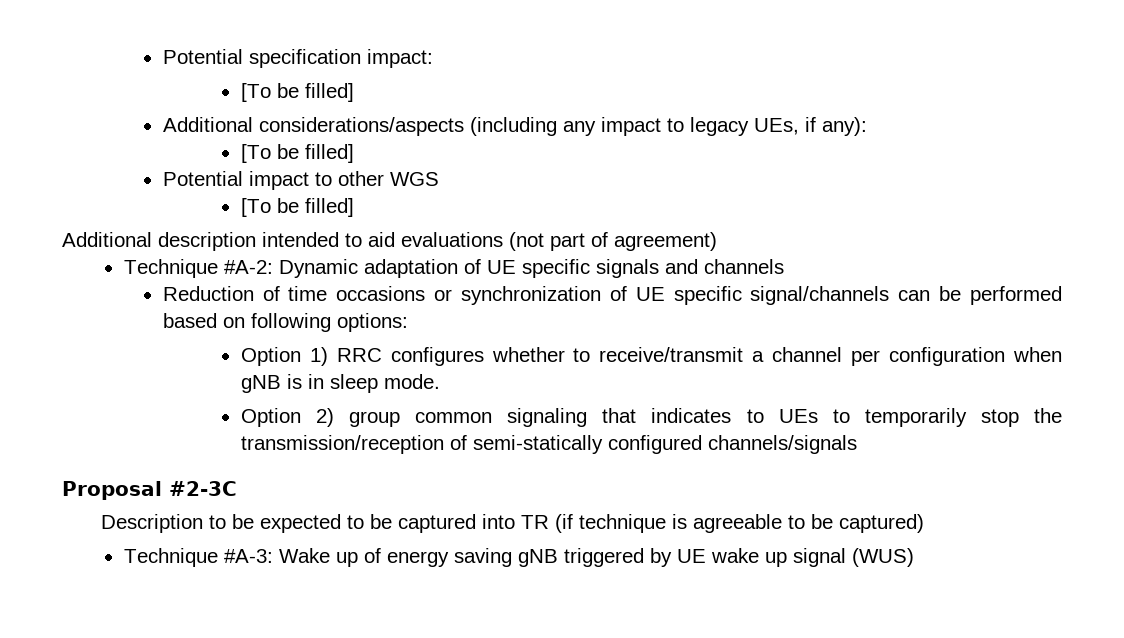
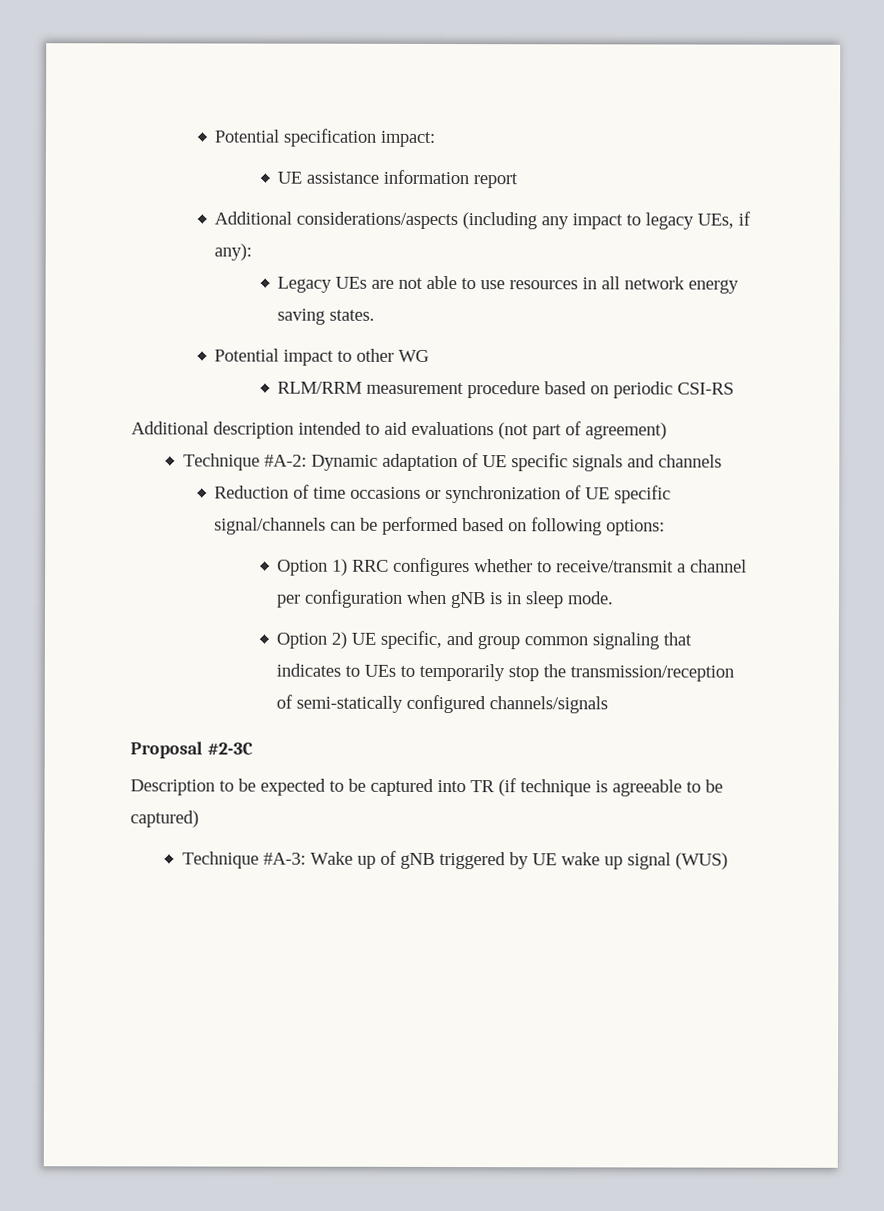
  Potential specification impact:
- [To be filled]
+ UE assistance information report
  Additional considerations/aspects (including any impact to legacy UEs, if any):
- [To be filled]
- Potential impact to other WGS
- [To be filled]
+ Legacy UEs are not able to use resources in all network energy saving states.
+ Potential impact to other WG
+ RLM/RRM measurement procedure based on periodic CSI-RS
- Option 2) group common signaling that indicates to UEs to temporarily stop the transmission/reception of semi-statically configured channels/signals
+ Option 2) UE specific, and group common signaling that indicates to UEs to temporarily stop the transmission/reception of semi-statically configured channels/signals
- Technique #A-3: Wake up of energy saving gNB triggered by UE wake up signal (WUS)
+ Technique #A-3: Wake up of gNB triggered by UE wake up signal (WUS)

